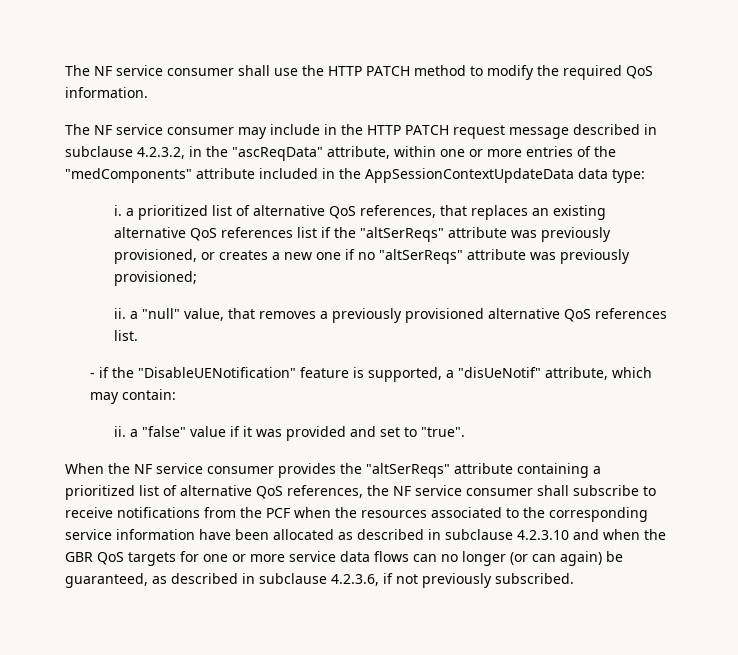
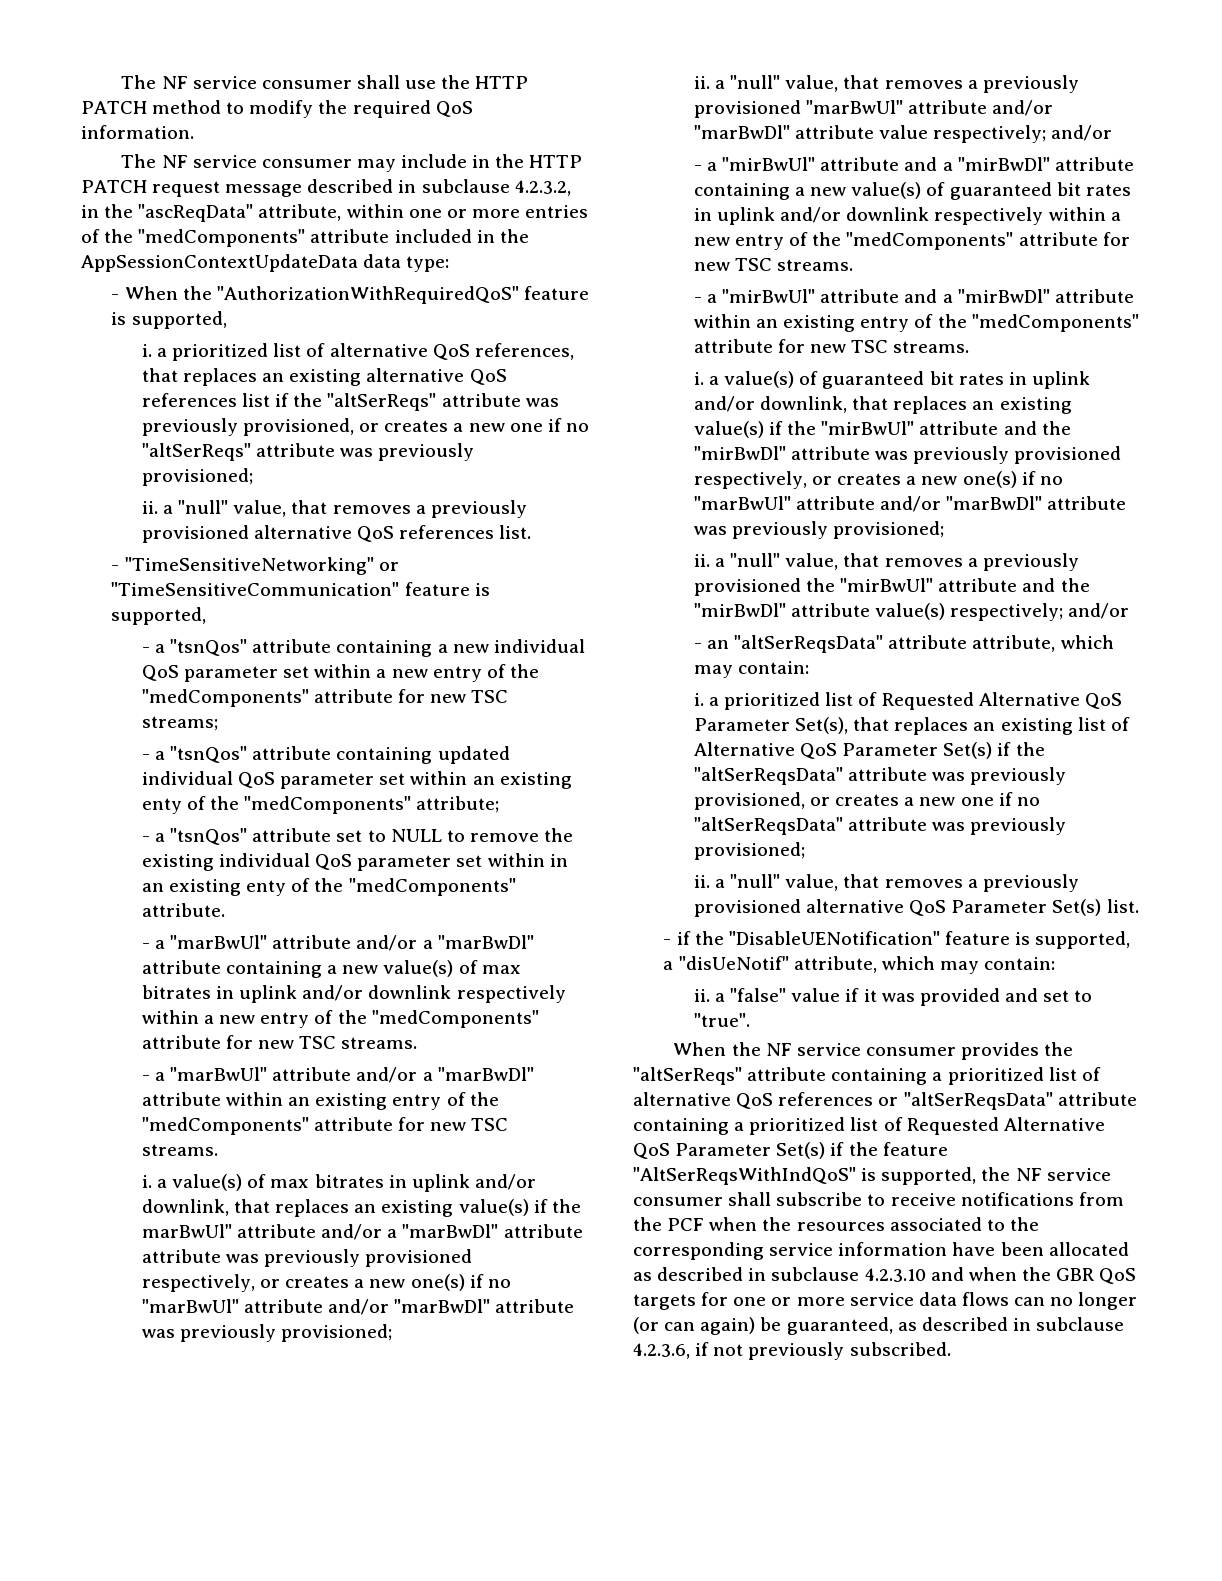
+ - When the "AuthorizationWithRequiredQoS" feature is supported,
+ - "TimeSensitiveNetworking" or "TimeSensitiveCommunication" feature is supported,
+ - a "tsnQos" attribute containing a new individual QoS parameter set within a new entry of the "medComponents" attribute for new TSC streams;
+ - a "tsnQos" attribute containing updated individual QoS parameter set within an existing enty of the "medComponents" attribute;
+ - a "tsnQos" attribute set to NULL to remove the existing individual QoS parameter set within in an existing enty of the "medComponents" attribute.
+ - a "marBwUl" attribute and/or a "marBwDl" attribute containing a new value(s) of max bitrates in uplink and/or downlink respectively within a new entry of the "medComponents" attribute for new TSC streams.
+ - a "marBwUl" attribute and/or a "marBwDl" attribute within an existing entry of the "medComponents" attribute for new TSC streams.
+ i. a value(s) of max bitrates in uplink and/or downlink, that replaces an existing value(s) if the marBwUl" attribute and/or a "marBwDl" attribute attribute was previously provisioned respectively, or creates a new one(s) if no "marBwUl" attribute and/or "marBwDl" attribute was previously provisioned;
+ ii. a "null" value, that removes a previously provisioned "marBwUl" attribute and/or "marBwDl" attribute value respectively; and/or
+ - a "mirBwUl" attribute and a "mirBwDl" attribute containing a new value(s) of guaranteed bit rates in uplink and/or downlink respectively within a new entry of the "medComponents" attribute for new TSC streams.
+ - a "mirBwUl" attribute and a "mirBwDl" attribute within an existing entry of the "medComponents" attribute for new TSC streams.
+ i. a value(s) of guaranteed bit rates in uplink and/or downlink, that replaces an existing value(s) if the "mirBwUl" attribute and the "mirBwDl" attribute was previously provisioned respectively, or creates a new one(s) if no "marBwUl" attribute and/or "marBwDl" attribute was previously provisioned;
+ ii. a "null" value, that removes a previously provisioned the "mirBwUl" attribute and the "mirBwDl" attribute value(s) respectively; and/or
+ - an "altSerReqsData" attribute attribute, which may contain:
+ i. a prioritized list of Requested Alternative QoS Parameter Set(s), that replaces an existing list of Alternative QoS Parameter Set(s) if the "altSerReqsData" attribute was previously provisioned, or creates a new one if no "altSerReqsData" attribute was previously provisioned;
+ ii. a "null" value, that removes a previously provisioned alternative QoS Parameter Set(s) list.
- When the NF service consumer provides the "altSerReqs" attribute containing a prioritized list of alternative QoS references, the NF service consumer shall subscribe to receive notifications from the PCF when the resources associated to the corresponding service information have been allocated as described in subclause 4.2.3.10 and when the GBR QoS targets for one or more service data flows can no longer (or can again) be guaranteed, as described in subclause 4.2.3.6, if not previously subscribed.
+ When the NF service consumer provides the "altSerReqs" attribute containing a prioritized list of alternative QoS references or "altSerReqsData" attribute containing a prioritized list of Requested Alternative QoS Parameter Set(s) if the feature "AltSerReqsWithIndQoS" is supported, the NF service consumer shall subscribe to receive notifications from the PCF when the resources associated to the corresponding service information have been allocated as described in subclause 4.2.3.10 and when the GBR QoS targets for one or more service data flows can no longer (or can again) be guaranteed, as described in subclause 4.2.3.6, if not previously subscribed.

